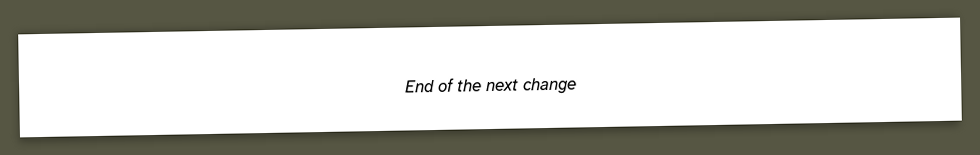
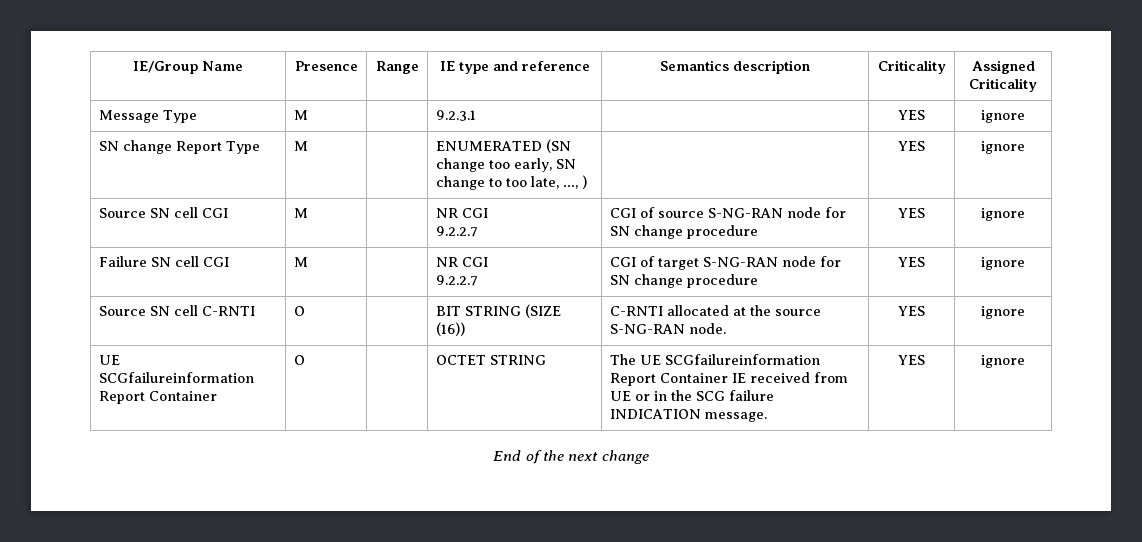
+ IE/Group Name | Presence | Range | IE type and reference | Semantics description | Criticality | Assigned Criticality
+ Message Type | M | | 9.2.3.1 | | YES | ignore
+ SN change Report Type | M | | ENUMERATED (SN change too early, SN change to too late, …, ) | | YES | ignore
+ Source SN cell CGI | M | | NR CGI
+ 9.2.2.7 | CGI of source S-NG-RAN node for SN change procedure | YES | ignore
+ Failure SN cell CGI | M | | NR CGI
+ 9.2.2.7 | CGI of target S-NG-RAN node for SN change procedure | YES | ignore
+ Source SN cell C-RNTI | O | | BIT STRING (SIZE (16)) | C-RNTI allocated at the source S-NG-RAN node. | YES | ignore
+ UE SCGfailureinformation Report Container | O | | OCTET STRING | The UE SCGfailureinformation Report Container IE received from UE or in the SCG failure INDICATION message. | YES | ignore

